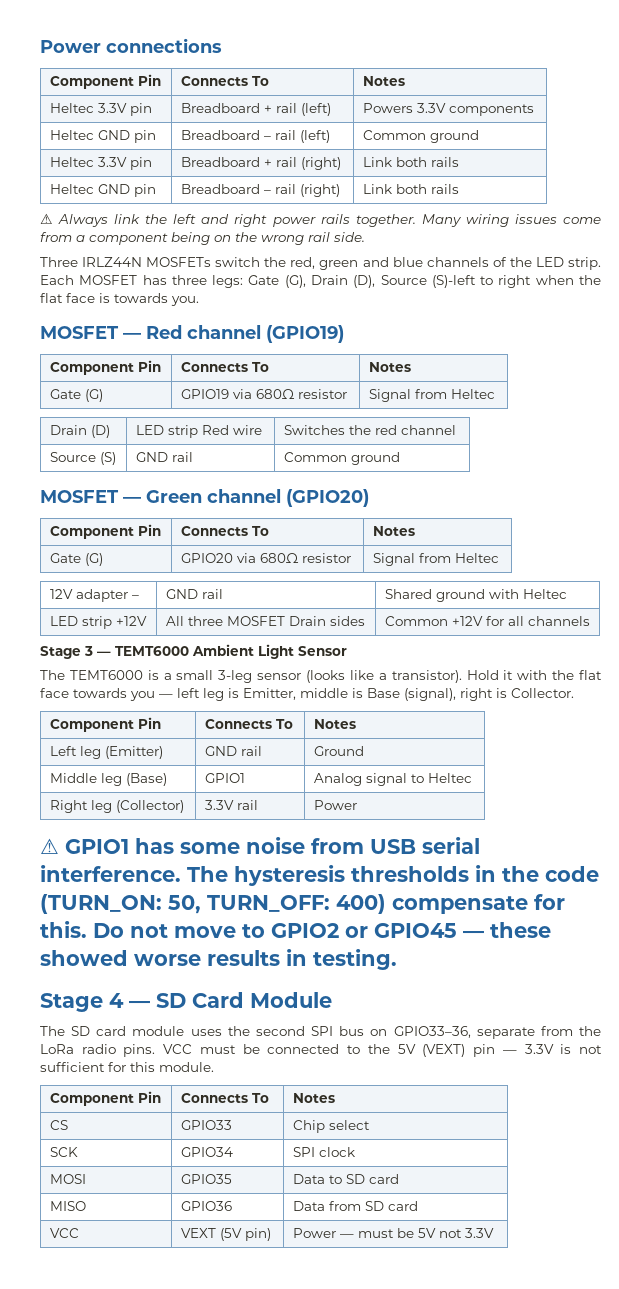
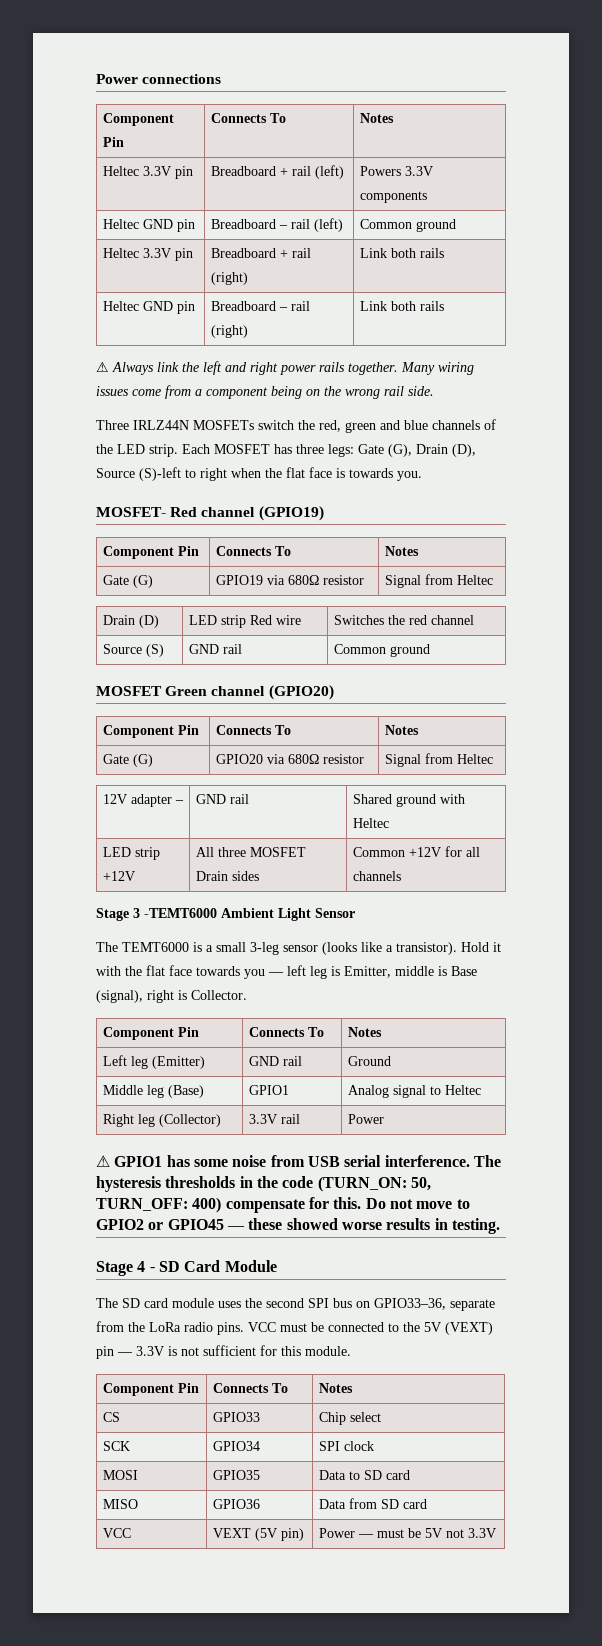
- MOSFET — Red channel (GPIO19)
+ MOSFET- Red channel (GPIO19)
- MOSFET — Green channel (GPIO20)
+ MOSFET Green channel (GPIO20)
- Stage 3 — TEMT6000 Ambient Light Sensor
+ Stage 3 -TEMT6000 Ambient Light Sensor
- Stage 4 — SD Card Module
+ Stage 4 - SD Card Module

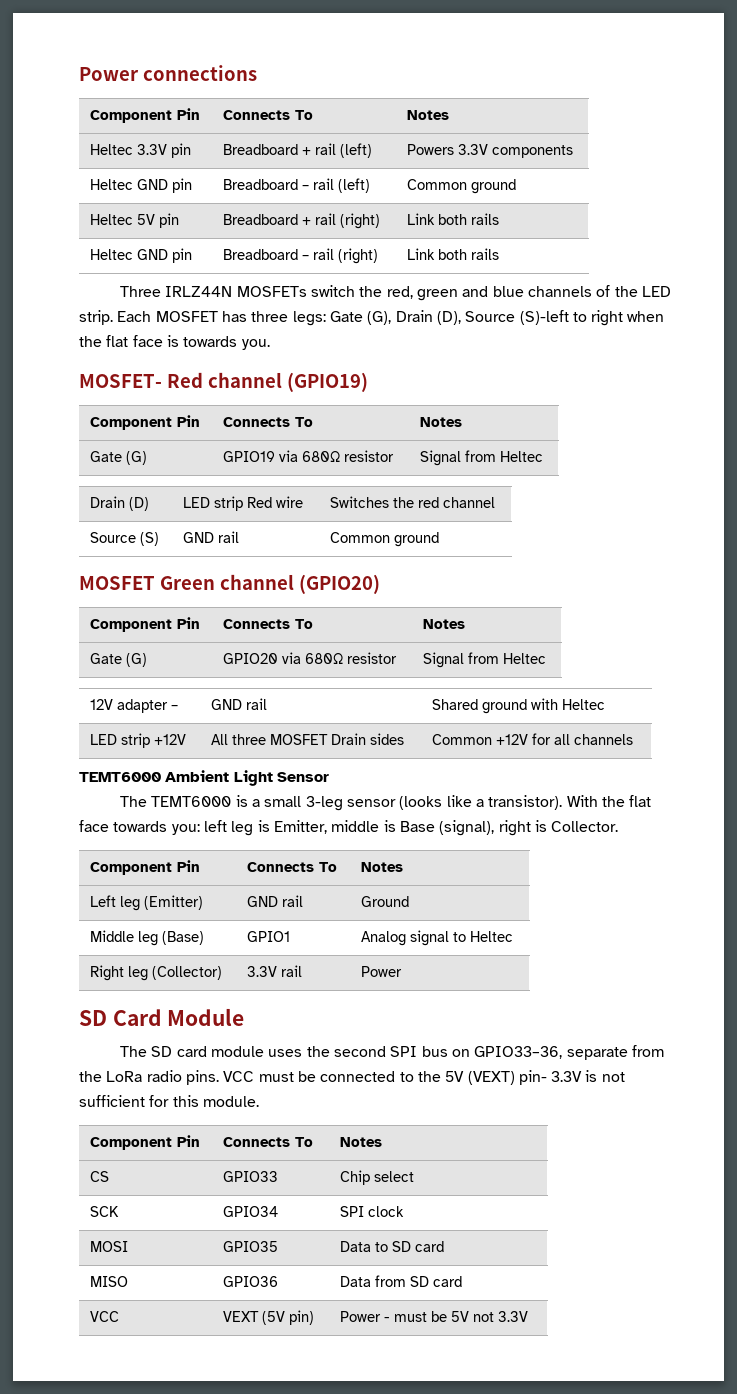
- Heltec 3.3V pin | Breadboard + rail (right) | Link both rails
+ Heltec 5V pin | Breadboard + rail (right) | Link both rails
- ⚠ Always link the left and right power rails together. Many wiring issues come from a component being on the wrong rail side.
- Stage 3 -TEMT6000 Ambient Light Sensor
+ TEMT6000 Ambient Light Sensor
- Hold it with the flat face towards you — left leg is Emitter, middle is Base (signal), right is Collector.
+ With the flat face towards you: left leg is Emitter, middle is Base (signal), right is Collector.
- ⚠ GPIO1 has some noise from USB serial interference. The hysteresis thresholds in the code (TURN_ON: 50, TURN_OFF: 400) compensate for this. Do not move to GPIO2 or GPIO45 — these showed worse results in testing.
- Stage 4 - SD Card Module
+ SD Card Module
- VCC must be connected to the 5V (VEXT) pin — 3.3V is not sufficient for this module.
+ VCC must be connected to the 5V (VEXT) pin- 3.3V is not sufficient for this module.
- VCC | VEXT (5V pin) | Power — must be 5V not 3.3V
+ VCC | VEXT (5V pin) | Power - must be 5V not 3.3V

